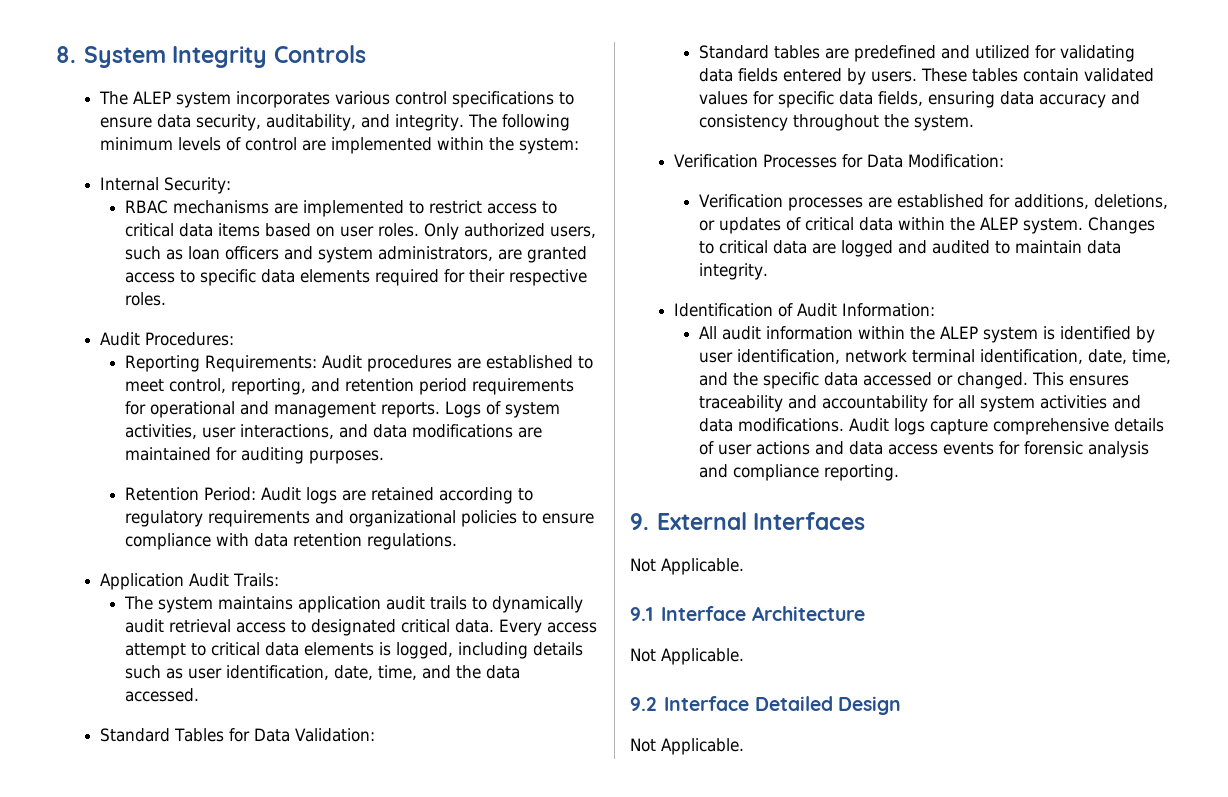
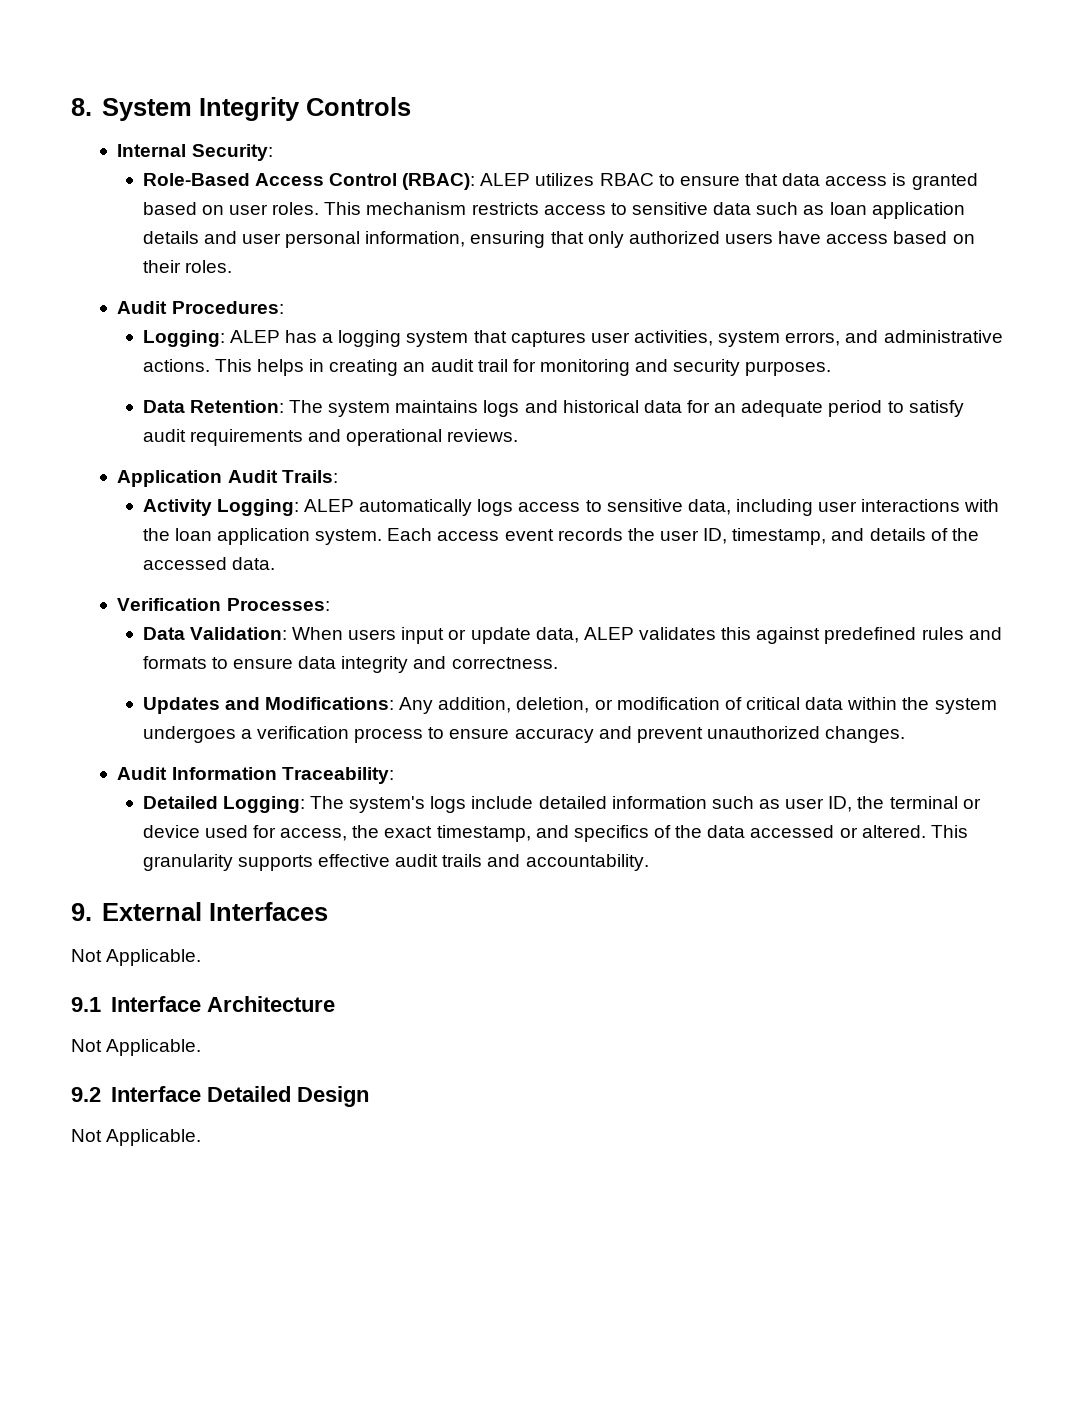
- The ALEP system incorporates various control specifications to ensure data security, auditability, and integrity. The following minimum levels of control are implemented within the system:
  Internal Security:
- RBAC mechanisms are implemented to restrict access to critical data items based on user roles. Only authorized users, such as loan officers and system administrators, are granted access to specific data elements required for their respective roles.
+ Role-Based Access Control (RBAC): ALEP utilizes RBAC to ensure that data access is granted based on user roles. This mechanism restricts access to sensitive data such as loan application details and user personal information, ensuring that only authorized users have access based on their roles.
  Audit Procedures:
- Reporting Requirements: Audit procedures are established to meet control, reporting, and retention period requirements for operational and management reports. Logs of system activities, user interactions, and data modifications are maintained for auditing purposes.
- Retention Period: Audit logs are retained according to regulatory requirements and organizational policies to ensure compliance with data retention regulations.
+ Logging: ALEP has a logging system that captures user activities, system errors, and administrative actions. This helps in creating an audit trail for monitoring and security purposes.
+ Data Retention: The system maintains logs and historical data for an adequate period to satisfy audit requirements and operational reviews.
  Application Audit Trails:
- The system maintains application audit trails to dynamically audit retrieval access to designated critical data. Every access attempt to critical data elements is logged, including details such as user identification, date, time, and the data accessed.
- Standard Tables for Data Validation:
- Standard tables are predefined and utilized for validating data fields entered by users. These tables contain validated values for specific data fields, ensuring data accuracy and consistency throughout the system.
- Verification Processes for Data Modification:
- Verification processes are established for additions, deletions, or updates of critical data within the ALEP system. Changes to critical data are logged and audited to maintain data integrity.
- Identification of Audit Information:
- All audit information within the ALEP system is identified by user identification, network terminal identification, date, time, and the specific data accessed or changed. This ensures traceability and accountability for all system activities and data modifications. Audit logs capture comprehensive details of user actions and data access events for forensic analysis and compliance reporting.
+ Activity Logging: ALEP automatically logs access to sensitive data, including user interactions with the loan application system. Each access event records the user ID, timestamp, and details of the accessed data.
+ Verification Processes:
+ Data Validation: When users input or update data, ALEP validates this against predefined rules and formats to ensure data integrity and correctness.
+ Updates and Modifications: Any addition, deletion, or modification of critical data within the system undergoes a verification process to ensure accuracy and prevent unauthorized changes.
+ Audit Information Traceability:
+ Detailed Logging: The system's logs include detailed information such as user ID, the terminal or device used for access, the exact timestamp, and specifics of the data accessed or altered. This granularity supports effective audit trails and accountability.

